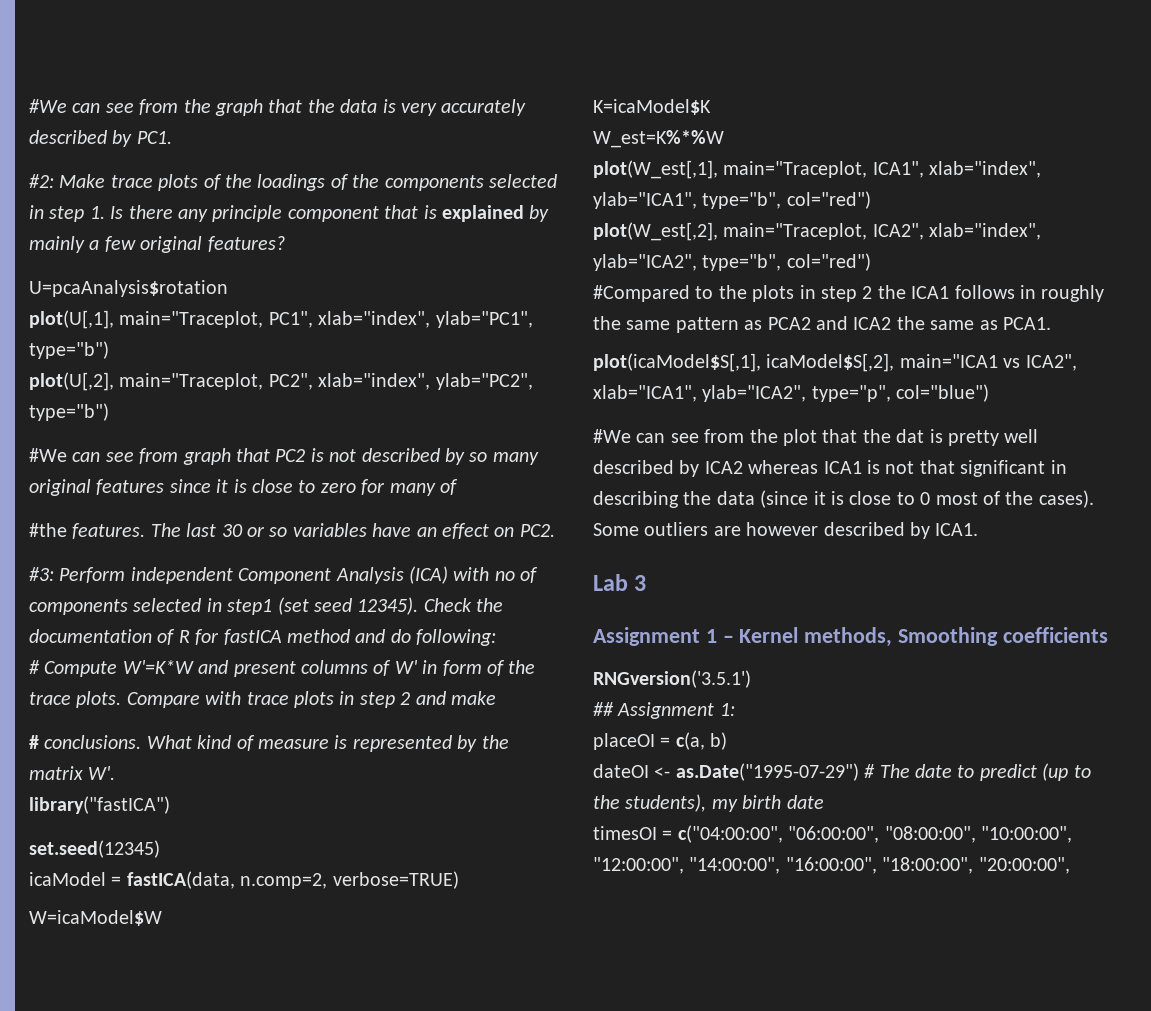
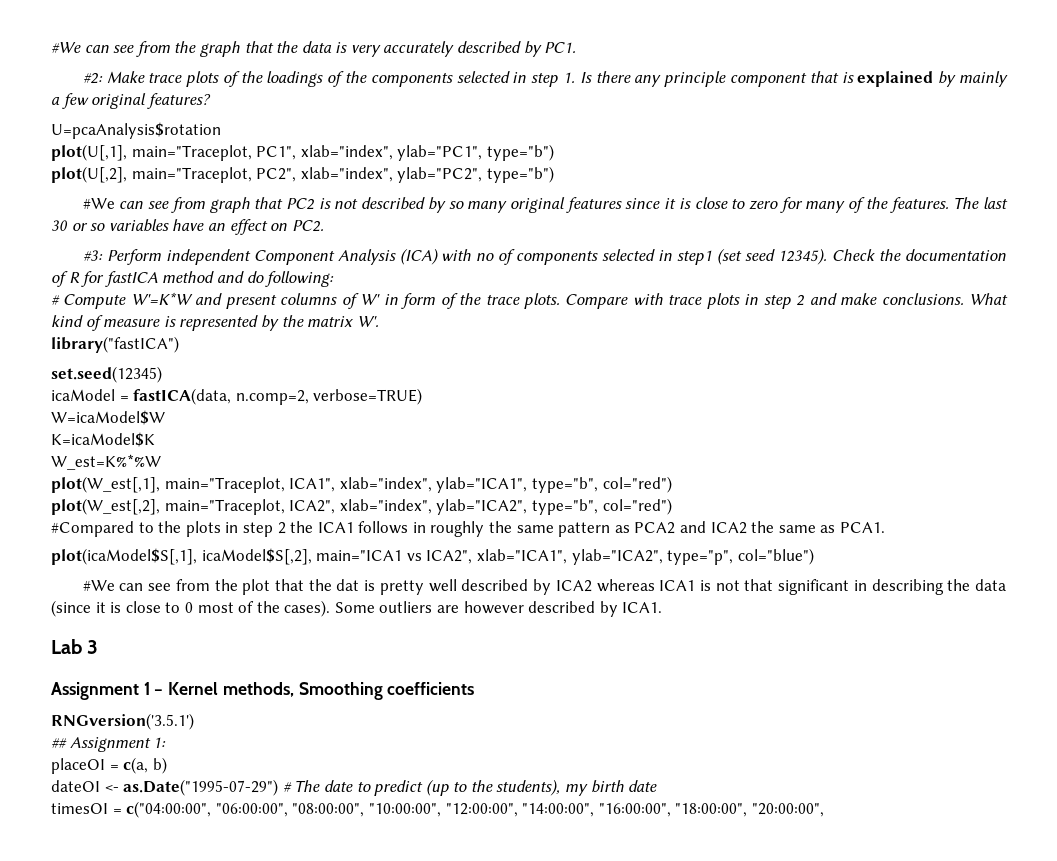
- #We can see from graph that PC2 is not described by so many original features since it is close to zero for many of
- #the features.
+ #We can see from graph that PC2 is not described by so many original features since it is close to zero for many of the features.
- Compare with trace plots in step 2 and make
- # conclusions.
+ Compare with trace plots in step 2 and make conclusions.

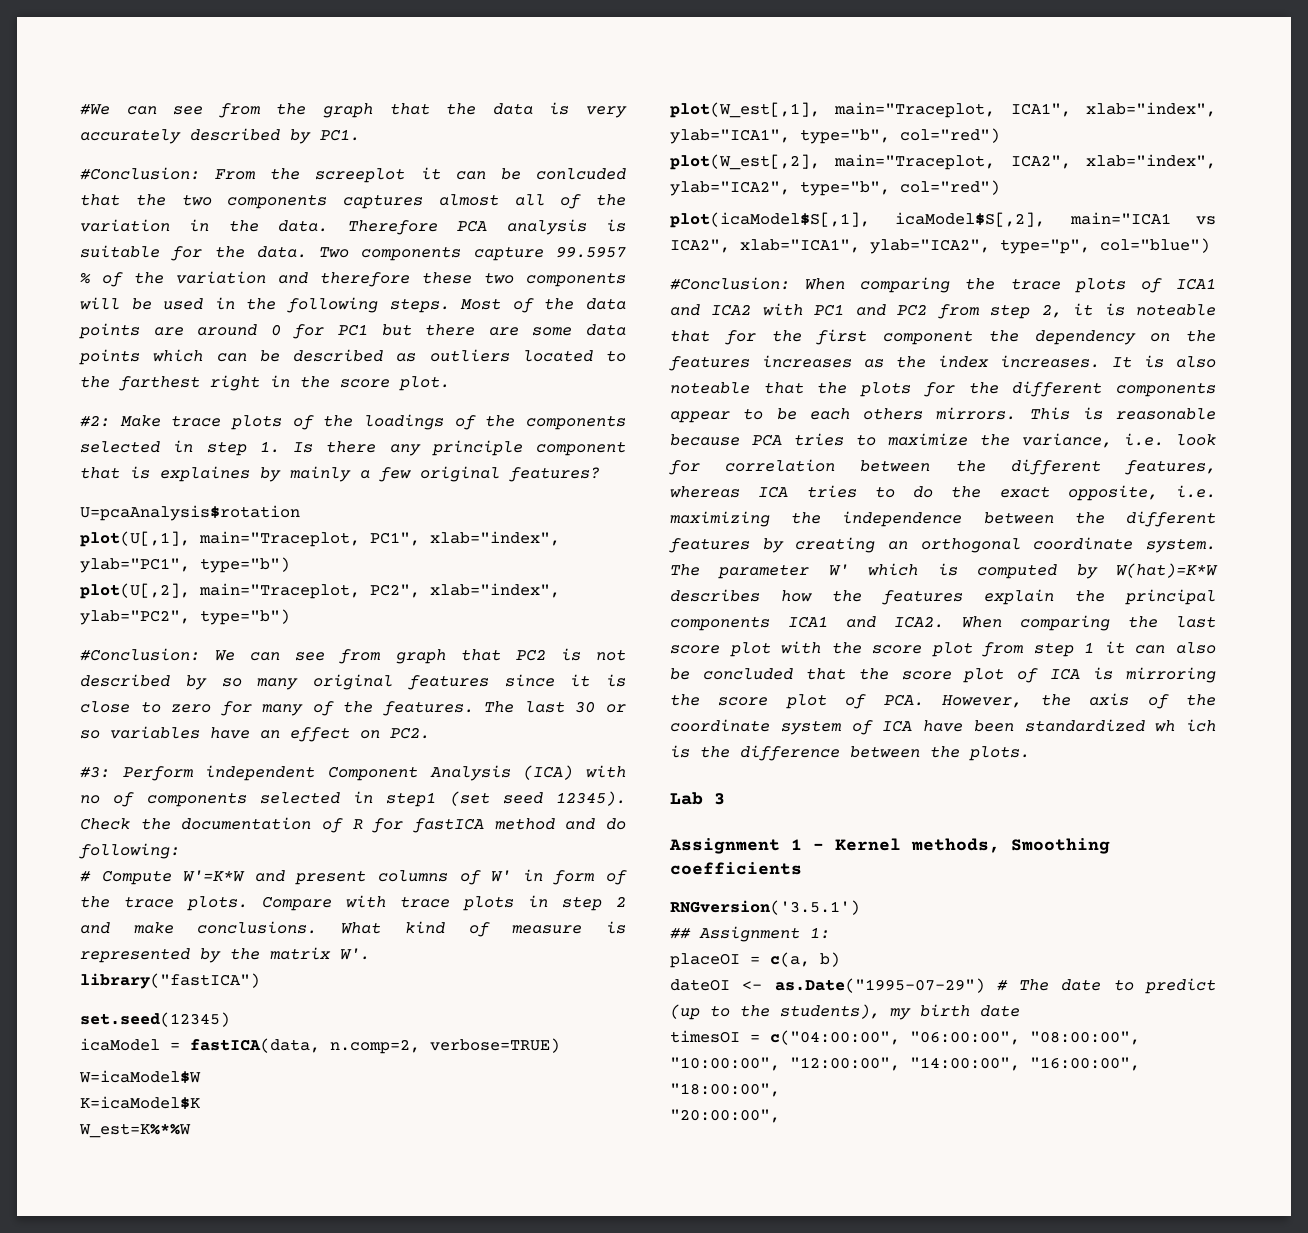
+ #Conclusion: From the screeplot it can be conlcuded that the two components captures almost all of the variation in the data. Therefore PCA analysis is suitable for the data. Two components capture 99.5957 % of the variation and therefore these two components will be used in the following steps. Most of the data points are around 0 for PC1 but there are some data points which can be described as outliers located to the farthest right in the score plot.
- #2: Make trace plots of the loadings of the components selected in step 1. Is there any principle component that is explained by mainly a few original features?
+ #2: Make trace plots of the loadings of the components selected in step 1. Is there any principle component that is explaines by mainly a few original features?
- #We can see from graph that PC2 is not described by so many original features since it is close to zero for many of the features.
+ #Conclusion: We can see from graph that PC2 is not described by so many original features since it is close to zero for many of the features.
- #Compared to the plots in step 2 the ICA1 follows in roughly the same pattern as PCA2 and ICA2 the same as PCA1.
- #We can see from the plot that the dat is pretty well described by ICA2 whereas ICA1 is not that significant in describing the data (since it is close to 0 most of the cases). Some outliers are however described by ICA1.
+ #Conclusion: When comparing the trace plots of ICA1 and ICA2 with PC1 and PC2 from step 2, it is noteable that for the first component the dependency on the features increases as the index increases. It is also noteable that the plots for the different components appear to be each others mirrors. This is reasonable because PCA tries to maximize the variance, i.e. look for correlation between the different features, whereas ICA tries to do the exact opposite, i.e. maximizing the independence between the different features by creating an orthogonal coordinate system. The parameter W' which is computed by W(hat)=K*W describes how the features explain the principal components ICA1 and ICA2. When comparing the last score plot with the score plot from step 1 it can also be concluded that the score plot of ICA is mirroring the score plot of PCA. However, the axis of the coordinate system of ICA have been standardized wh ich is the difference between the plots.
- timesOI = c("04:00:00", "06:00:00", "08:00:00", "10:00:00", "12:00:00", "14:00:00", "16:00:00", "18:00:00", "20:00:00",
+ timesOI = c("04:00:00", "06:00:00", "08:00:00", "10:00:00", "12:00:00", "14:00:00", "16:00:00", "18:00:00",
+ "20:00:00",

